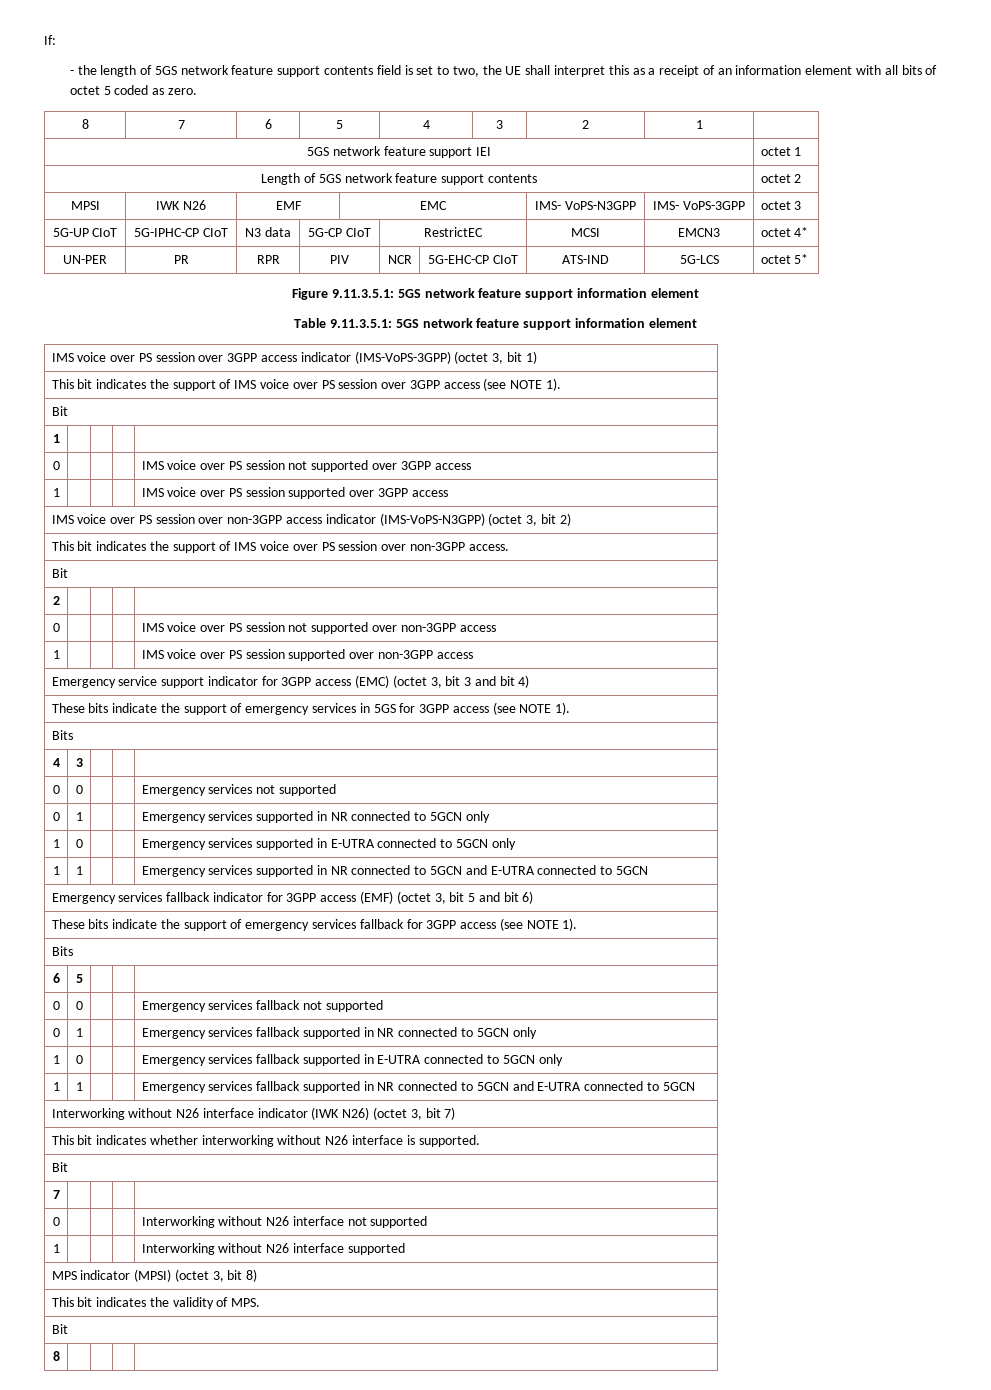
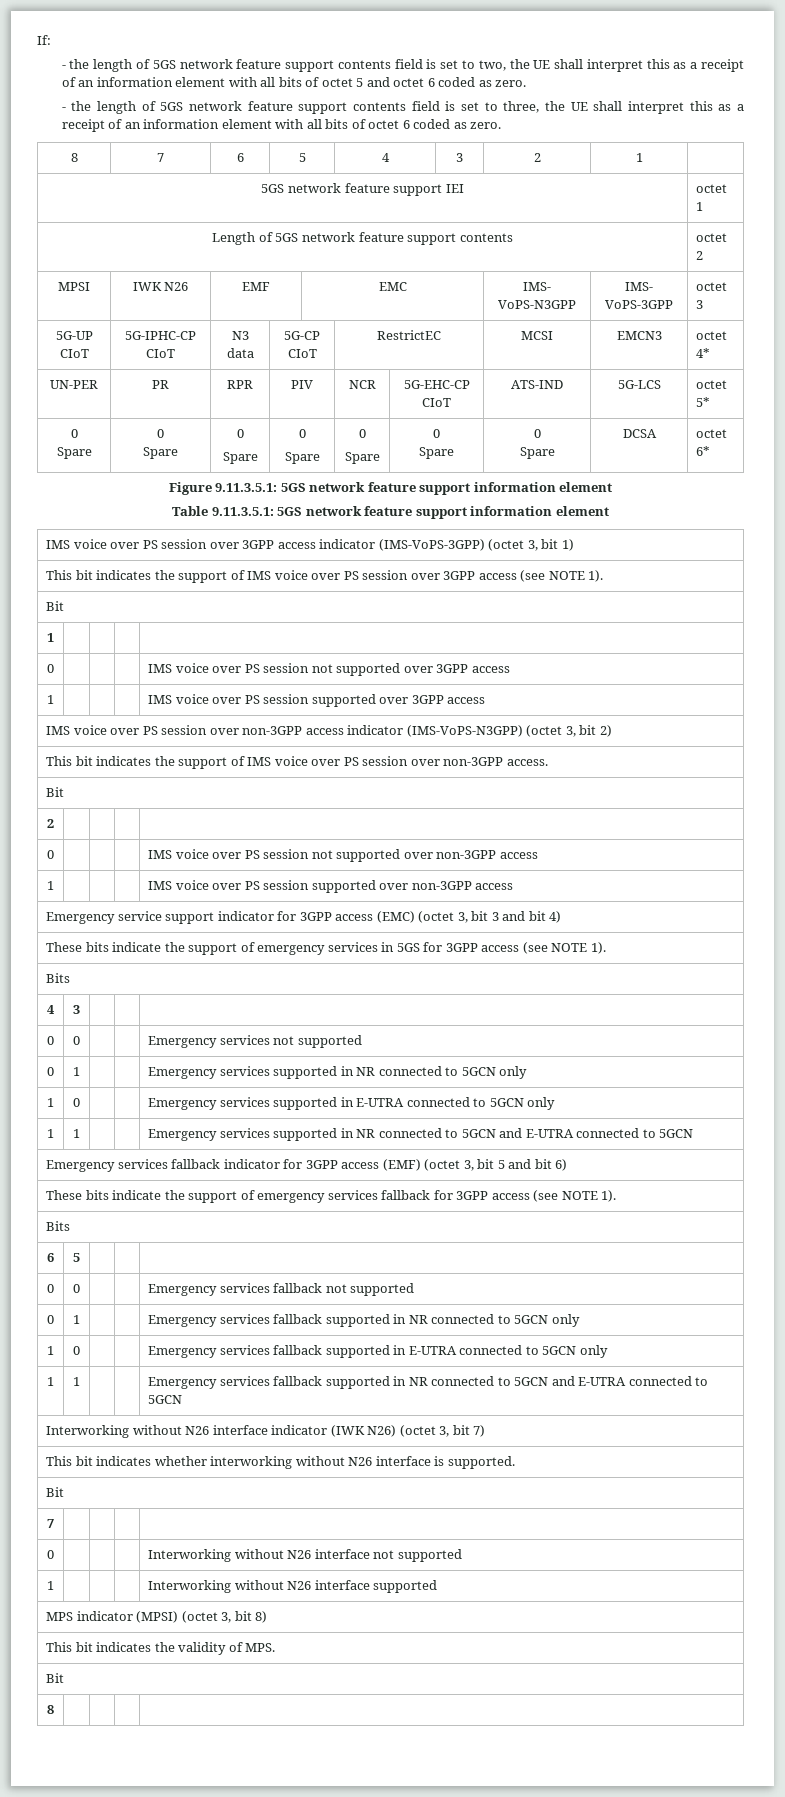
- - the length of 5GS network feature support contents field is set to two, the UE shall interpret this as a receipt of an information element with all bits of octet 5 coded as zero.
+ - the length of 5GS network feature support contents field is set to two, the UE shall interpret this as a receipt of an information element with all bits of octet 5 and octet 6 coded as zero.
+ - the length of 5GS network feature support contents field is set to three, the UE shall interpret this as a receipt of an information element with all bits of octet 6 coded as zero.
  UN-PER | PR | RPR | PIV | NCR | 5G-EHC-CP CIoT | ATS-IND | 5G-LCS | octet 5*
+ 0
+ Spare | 0
+ Spare | 0
+ Spare | 0
+ Spare | 0
+ Spare | 0
+ Spare | 0
+ Spare | DCSA | octet 6*

